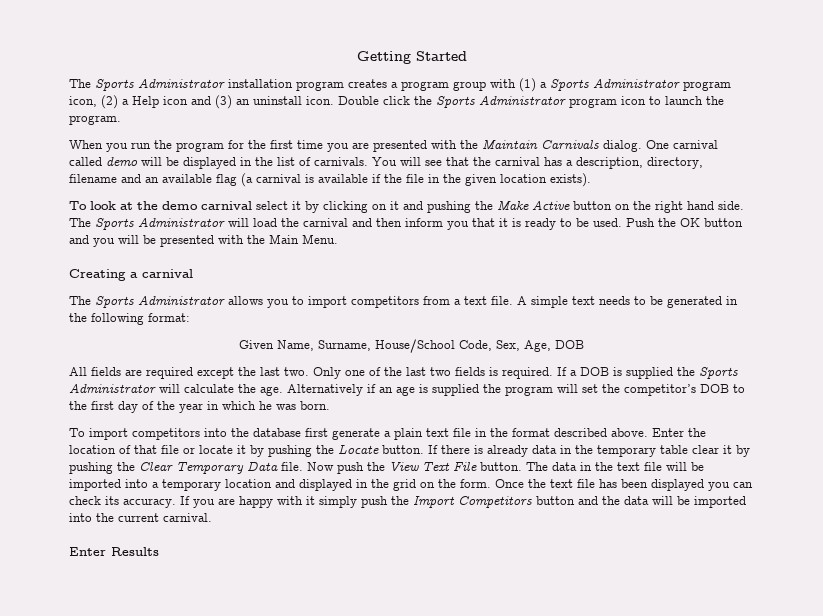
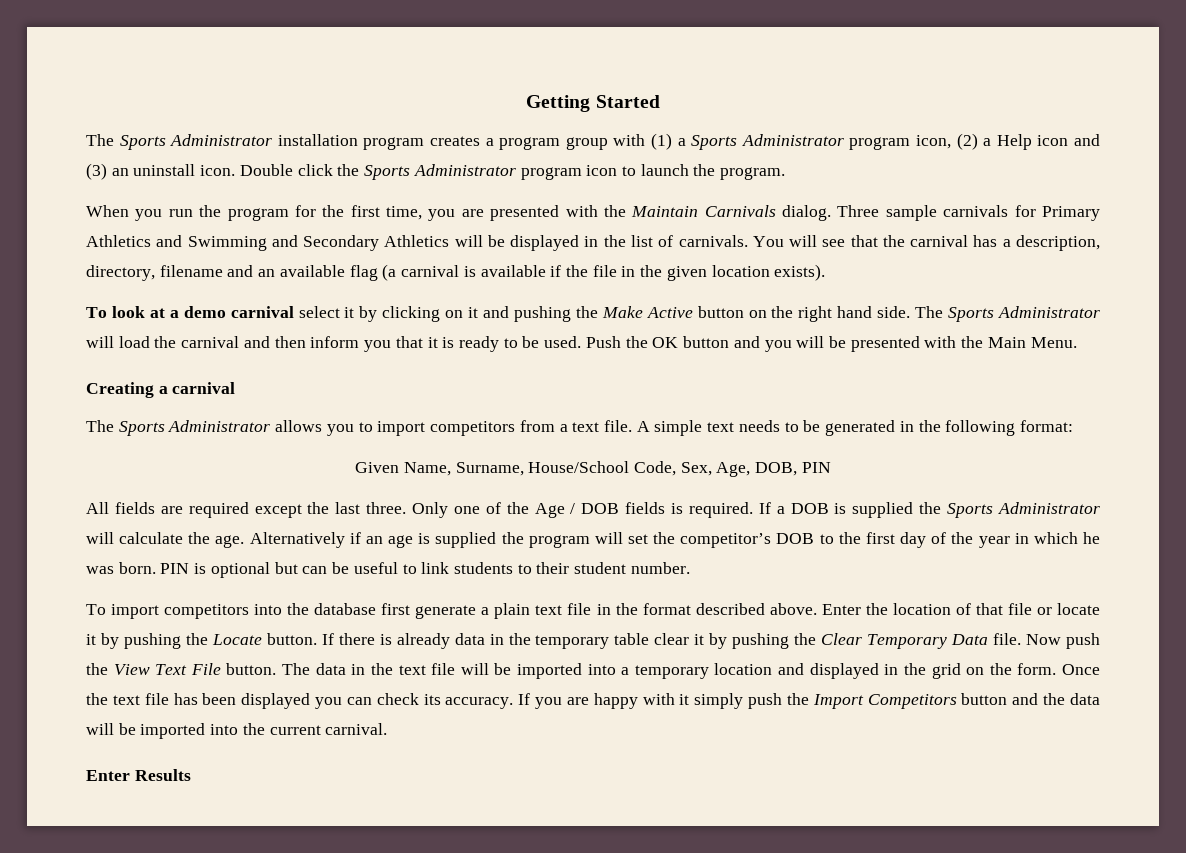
- When you run the program for the first time you are presented with the Maintain Carnivals dialog.
+ When you run the program for the first time, you are presented with the Maintain Carnivals dialog.
- One carnival called demo will be displayed in the list of carnivals.
+ Three sample carnivals for Primary Athletics and Swimming and Secondary Athletics will be displayed in the list of carnivals.
- To look at the demo carnival select it by clicking on it and pushing the Make Active button on the right hand side.
+ To look at a demo carnival select it by clicking on it and pushing the Make Active button on the right hand side.
- Given Name, Surname, House/School Code, Sex, Age, DOB
+ Given Name, Surname, House/School Code, Sex, Age, DOB, PIN
- All fields are required except the last two.
+ All fields are required except the last three.
- Only one of the last two fields is required.
+ Only one of the Age / DOB fields is required.
+ PIN is optional but can be useful to link students to their student number.

